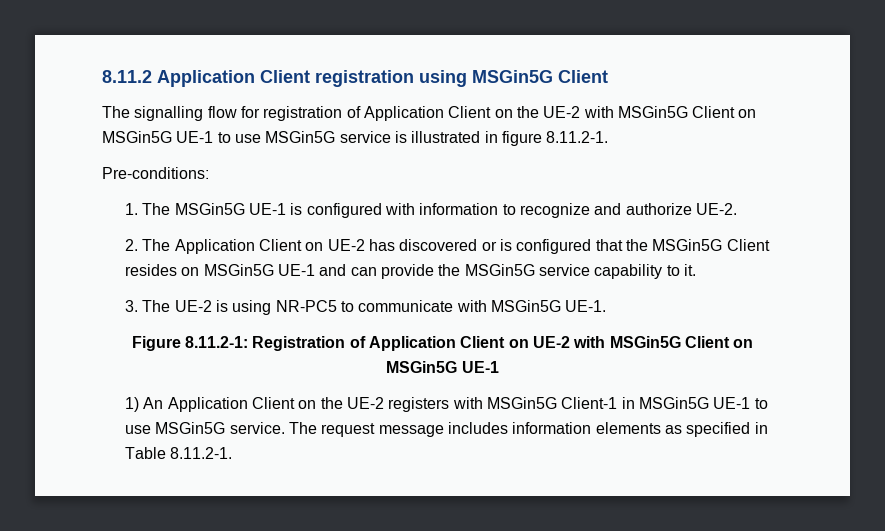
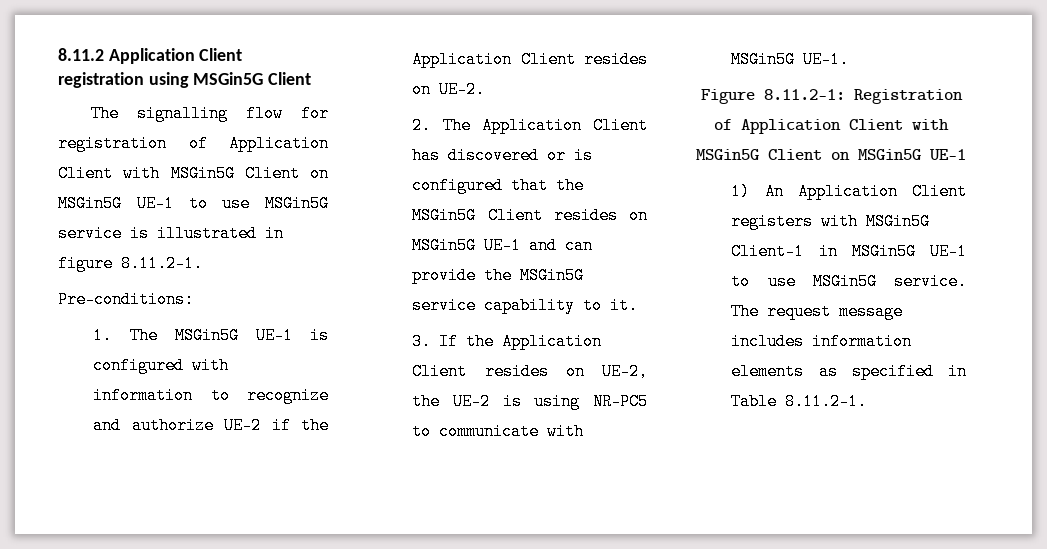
- The signalling flow for registration of Application Client on the UE-2 with MSGin5G Client on MSGin5G UE-1 to use MSGin5G service is illustrated in figure 8.11.2-1.
+ The signalling flow for registration of Application Client with MSGin5G Client on MSGin5G UE-1 to use MSGin5G service is illustrated in figure 8.11.2-1.
- 1. The MSGin5G UE-1 is configured with information to recognize and authorize UE-2.
+ 1. The MSGin5G UE-1 is configured with information to recognize and authorize UE-2 if the Application Client resides on UE-2.
- 2. The Application Client on UE-2 has discovered or is configured that the MSGin5G Client resides on MSGin5G UE-1 and can provide the MSGin5G service capability to it.
+ 2. The Application Client has discovered or is configured that the MSGin5G Client resides on MSGin5G UE-1 and can provide the MSGin5G service capability to it.
- 3. The UE-2 is using NR-PC5 to communicate with MSGin5G UE-1.
+ 3. If the Application Client resides on UE-2, the UE-2 is using NR-PC5 to communicate with MSGin5G UE-1.
- Figure 8.11.2-1: Registration of Application Client on UE-2 with MSGin5G Client on MSGin5G UE-1
+ Figure 8.11.2-1: Registration of Application Client with MSGin5G Client on MSGin5G UE-1
- 1) An Application Client on the UE-2 registers with MSGin5G Client-1 in MSGin5G UE-1 to use MSGin5G service.
+ 1) An Application Client registers with MSGin5G Client-1 in MSGin5G UE-1 to use MSGin5G service.

